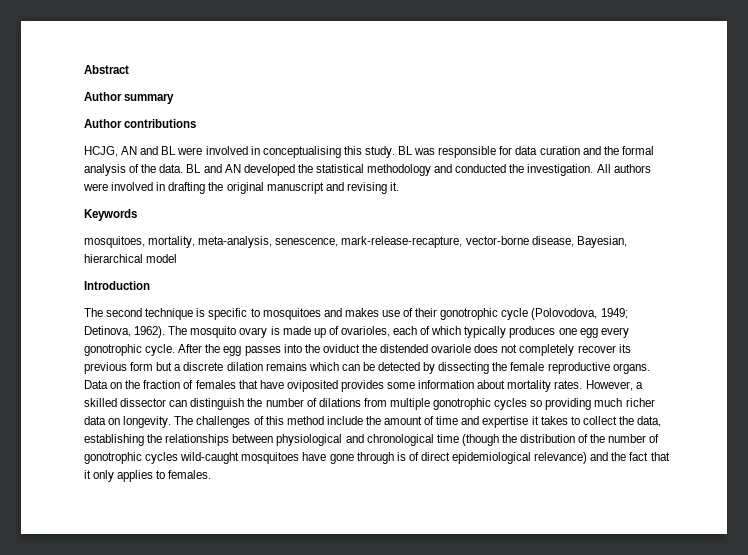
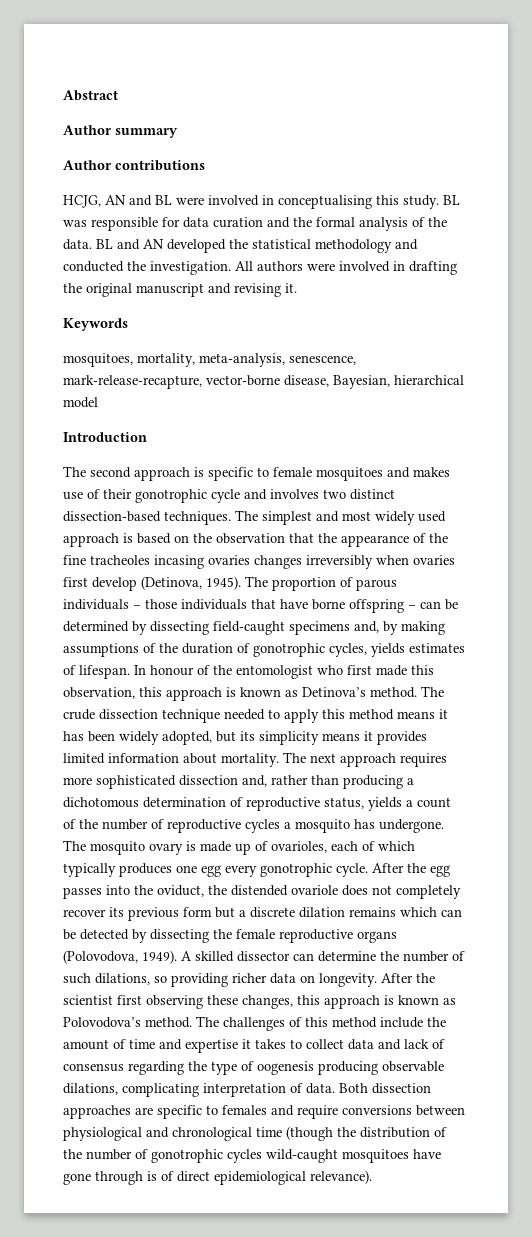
- The second technique is specific to mosquitoes and makes use of their gonotrophic cycle (Polovodova, 1949; Detinova, 1962).
+ The second approach is specific to female mosquitoes and makes use of their gonotrophic cycle and involves two distinct dissection-based techniques. The simplest and most widely used approach is based on the observation that the appearance of the fine tracheoles incasing ovaries changes irreversibly when ovaries first develop (Detinova, 1945). The proportion of parous individuals – those individuals that have borne offspring – can be determined by dissecting field-caught specimens and, by making assumptions of the duration of gonotrophic cycles, yields estimates of lifespan. In honour of the entomologist who first made this observation, this approach is known as Detinova’s method. The crude dissection technique needed to apply this method means it has been widely adopted, but its simplicity means it provides limited information about mortality. The next approach requires more sophisticated dissection and, rather than producing a dichotomous determination of reproductive status, yields a count of the number of reproductive cycles a mosquito has undergone.
- After the egg passes into the oviduct the distended ovariole does not completely recover its previous form but a discrete dilation remains which can be detected by dissecting the female reproductive organs. Data on the fraction of females that have oviposited provides some information about mortality rates. However, a skilled dissector can distinguish the number of dilations from multiple gonotrophic cycles so providing much richer data on longevity.
+ After the egg passes into the oviduct, the distended ovariole does not completely recover its previous form but a discrete dilation remains which can be detected by dissecting the female reproductive organs (Polovodova, 1949). A skilled dissector can determine the number of such dilations, so providing richer data on longevity.
+ After the scientist first observing these changes, this approach is known as Polovodova’s method.
- The challenges of this method include the amount of time and expertise it takes to collect the data, establishing the relationships between physiological and chronological time (though the distribution of the number of gonotrophic cycles wild-caught mosquitoes have gone through is of direct epidemiological relevance) and the fact that it only applies to females.
+ The challenges of this method include the amount of time and expertise it takes to collect data and lack of consensus regarding the type of oogenesis producing observable dilations, complicating interpretation of data. Both dissection approaches are specific to females and require conversions between physiological and chronological time (though the distribution of the number of gonotrophic cycles wild-caught mosquitoes have gone through is of direct epidemiological relevance).

